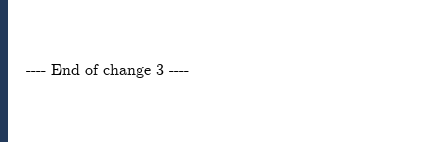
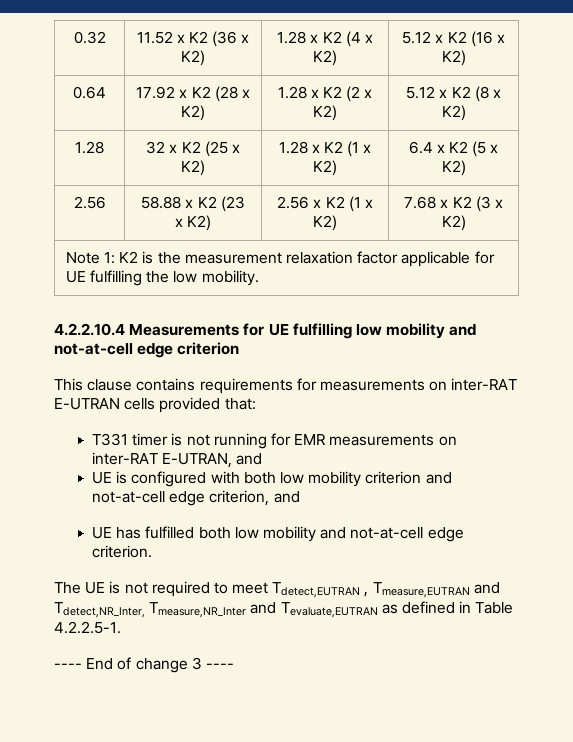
+ 0.32 | 11.52 x K2 (36 x K2) | 1.28 x K2 (4 x K2) | 5.12 x K2 (16 x K2)
+ 0.64 | 17.92 x K2 (28 x K2) | 1.28 x K2 (2 x K2) | 5.12 x K2 (8 x K2)
+ 1.28 | 32 x K2 (25 x K2) | 1.28 x K2 (1 x K2) | 6.4 x K2 (5 x K2)
+ 2.56 | 58.88 x K2 (23 x K2) | 2.56 x K2 (1 x K2) | 7.68 x K2 (3 x K2)
+ Note 1: K2 is the measurement relaxation factor applicable for UE fulfilling the low mobility.
+ 4.2.2.10.4 Measurements for UE fulfilling low mobility and not-at-cell edge criterion
+ This clause contains requirements for measurements on inter-RAT E-UTRAN cells provided that:
+ T331 timer is not running for EMR measurements on inter-RAT E-UTRAN, and
+ UE is configured with both low mobility criterion and not-at-cell edge criterion, and
+ UE has fulfilled both low mobility and not-at-cell edge criterion.
+ The UE is not required to meet Tdetect,EUTRAN , Tmeasure,EUTRAN and Tdetect,NR_Inter, Tmeasure,NR_Inter and Tevaluate,EUTRAN as defined in Table 4.2.2.5-1.

